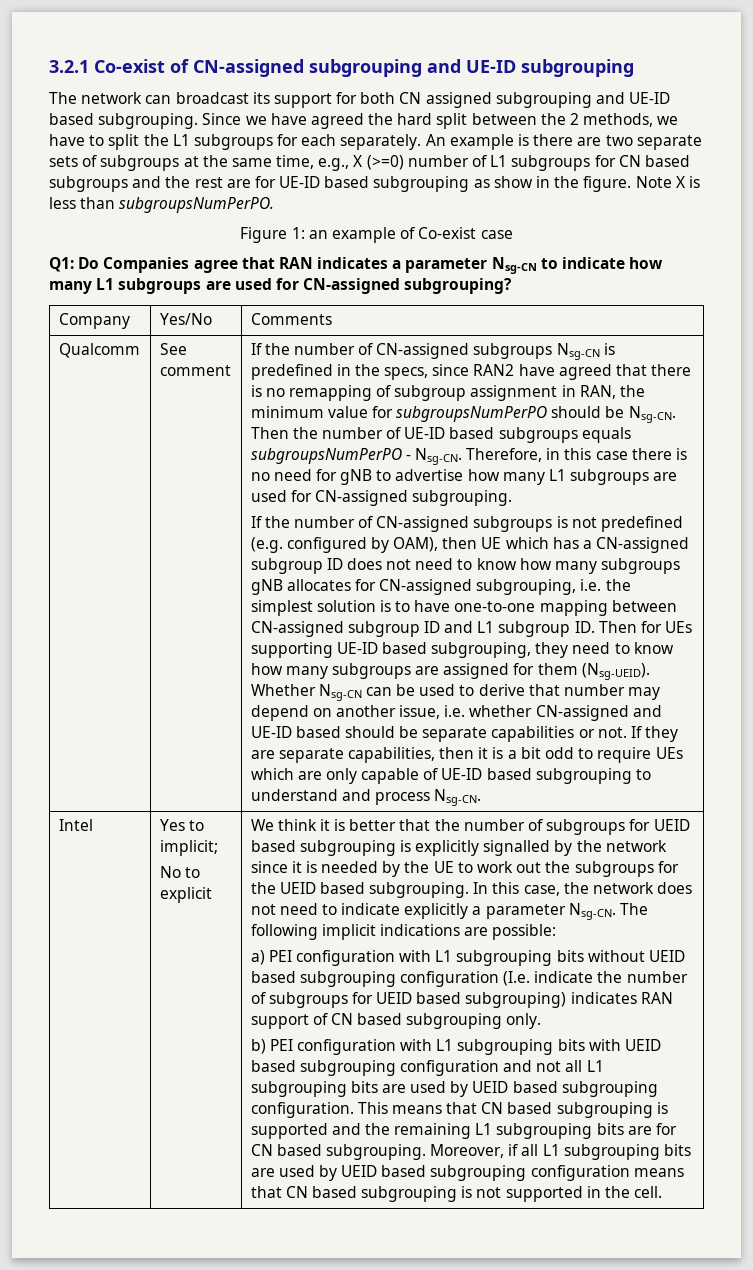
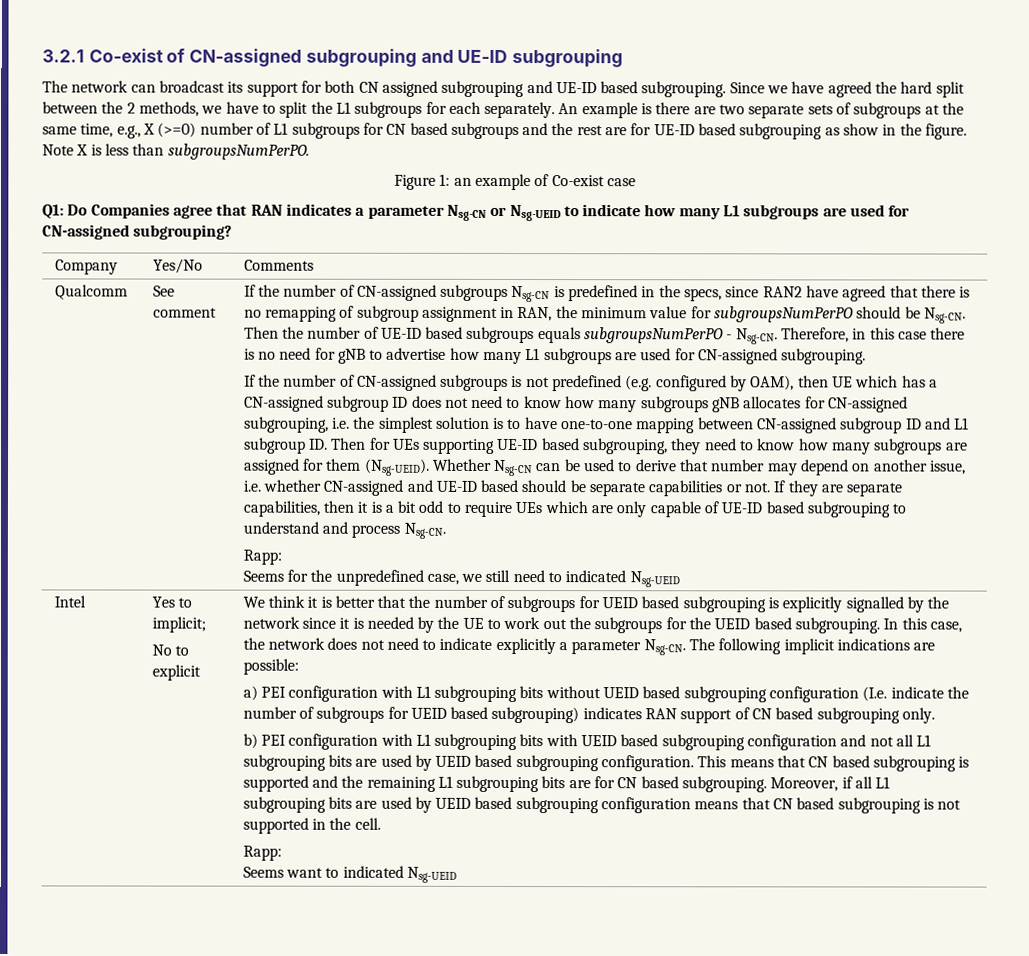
- Q1: Do Companies agree that RAN indicates a parameter Nsg-CN to indicate how many L1 subgroups are used for CN-assigned subgrouping?
+ Q1: Do Companies agree that RAN indicates a parameter Nsg-CN or Nsg-UEID to indicate how many L1 subgroups are used for CN-assigned subgrouping?
  If they are separate capabilities, then it is a bit odd to require UEs which are only capable of UE-ID based subgrouping to understand and process Nsg-CN.
+ Rapp:
+ Seems for the unpredefined case, we still need to indicated Nsg-UEID
  Moreover, if all L1 subgrouping bits are used by UEID based subgrouping configuration means that CN based subgrouping is not supported in the cell.
+ Rapp:
+ Seems want to indicated Nsg-UEID

